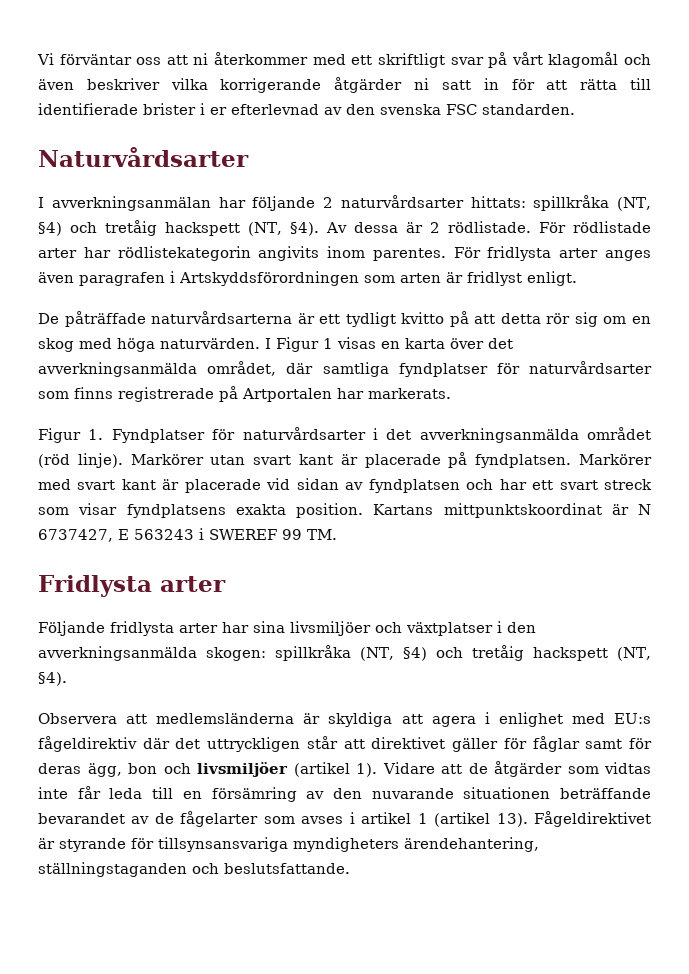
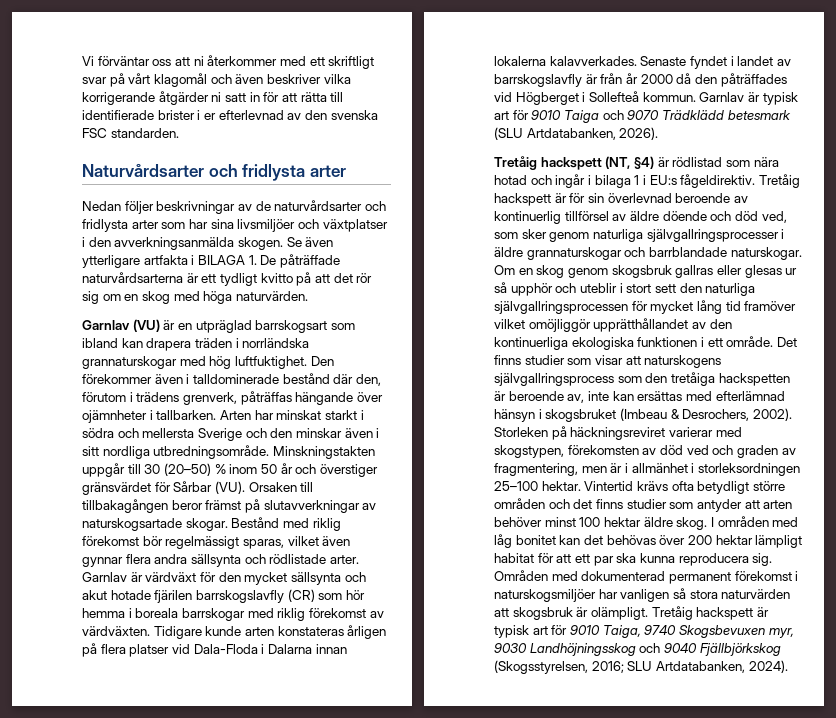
- Naturvårdsarter
- I avverkningsanmälan har följande 2 naturvårdsarter hittats: spillkråka (NT, §4) och tretåig hackspett (NT, §4). Av dessa är 2 rödlistade. För rödlistade arter har rödlistekategorin angivits inom parentes. För fridlysta arter anges även paragrafen i Artskyddsförordningen som arten är fridlyst enligt.
- De påträffade naturvårdsarterna är ett tydligt kvitto på att detta rör sig om en skog med höga naturvärden. I Figur 1 visas en karta över det avverkningsanmälda området, där samtliga fyndplatser för naturvårdsarter som finns registrerade på Artportalen har markerats.
- Figur 1. Fyndplatser för naturvårdsarter i det avverkningsanmälda området (röd linje). Markörer utan svart kant är placerade på fyndplatsen. Markörer med svart kant är placerade vid sidan av fyndplatsen och har ett svart streck som visar fyndplatsens exakta position. Kartans mittpunktskoordinat är N 6737427, E 563243 i SWEREF 99 TM.
- Fridlysta arter
- Följande fridlysta arter har sina livsmiljöer och växtplatser i den avverkningsanmälda skogen: spillkråka (NT, §4) och tretåig hackspett (NT, §4).
- Observera att medlemsländerna är skyldiga att agera i enlighet med EU:s fågeldirektiv där det uttryckligen står att direktivet gäller för fåglar samt för deras ägg, bon och livsmiljöer (artikel 1). Vidare att de åtgärder som vidtas inte får leda till en försämring av den nuvarande situationen beträffande bevarandet av de fågelarter som avses i artikel 1 (artikel 13). Fågeldirektivet är styrande för tillsynsansvariga myndigheters ärendehantering, ställningstaganden och beslutsfattande.
+ Naturvårdsarter och fridlysta arter
+ Nedan följer beskrivningar av de naturvårdsarter och fridlysta arter som har sina livsmiljöer och växtplatser i den avverkningsanmälda skogen. Se även ytterligare artfakta i BILAGA 1. De påträffade naturvårdsarterna är ett tydligt kvitto på att det rör sig om en skog med höga naturvärden.
+ Garnlav (VU) är en utpräglad barrskogsart som ibland kan drapera träden i norrländska grannaturskogar med hög luftfuktighet. Den förekommer även i talldominerade bestånd där den, förutom i trädens grenverk, påträffas hängande över ojämnheter i tallbarken. Arten har minskat starkt i södra och mellersta Sverige och den minskar även i sitt nordliga utbredningsområde. Minskningstakten uppgår till 30 (20–50) % inom 50 år och överstiger gränsvärdet för Sårbar (VU). Orsaken till tillbakagången beror främst på slutavverkningar av naturskogsartade skogar. Bestånd med riklig förekomst bör regelmässigt sparas, vilket även gynnar flera andra sällsynta och rödlistade arter. Garnlav är värdväxt för den mycket sällsynta och akut hotade fjärilen barrskogslavfly (CR) som hör hemma i boreala barrskogar med riklig förekomst av värdväxten. Tidigare kunde arten konstateras årligen på flera platser vid Dala-Floda i Dalarna innan lokalerna kalavverkades. Senaste fyndet i landet av barrskogslavfly är från år 2000 då den påträffades vid Högberget i Sollefteå kommun. Garnlav är typisk art för 9010 Taiga och 9070 Trädklädd betesmark (SLU Artdatabanken, 2026).
+ Tretåig hackspett (NT, §4) är rödlistad som nära hotad och ingår i bilaga 1 i EU:s fågeldirektiv. Tretåig hackspett är för sin överlevnad beroende av kontinuerlig tillförsel av äldre döende och död ved, som sker genom naturliga självgallringsprocesser i äldre grannaturskogar och barrblandade naturskogar. Om en skog genom skogsbruk gallras eller glesas ur så upphör och uteblir i stort sett den naturliga självgallringsprocessen för mycket lång tid framöver vilket omöjliggör upprätthållandet av den kontinuerliga ekologiska funktionen i ett område. Det finns studier som visar att naturskogens självgallringsprocess som den tretåiga hackspetten är beroende av, inte kan ersättas med efterlämnad hänsyn i skogsbruket (Imbeau & Desrochers, 2002). Storleken på häckningsreviret varierar med skogstypen, förekomsten av död ved och graden av fragmentering, men är i allmänhet i storleksordningen 25–100 hektar. Vintertid krävs ofta betydligt större områden och det finns studier som antyder att arten behöver minst 100 hektar äldre skog. I områden med låg bonitet kan det behövas över 200 hektar lämpligt habitat för att ett par ska kunna reproducera sig. Områden med dokumenterad permanent förekomst i naturskogsmiljöer har vanligen så stora naturvärden att skogsbruk är olämpligt. Tretåig hackspett är typisk art för 9010 Taiga, 9740 Skogsbevuxen myr, 9030 Landhöjningsskog och 9040 Fjällbjörkskog (Skogsstyrelsen, 2016; SLU Artdatabanken, 2024).

